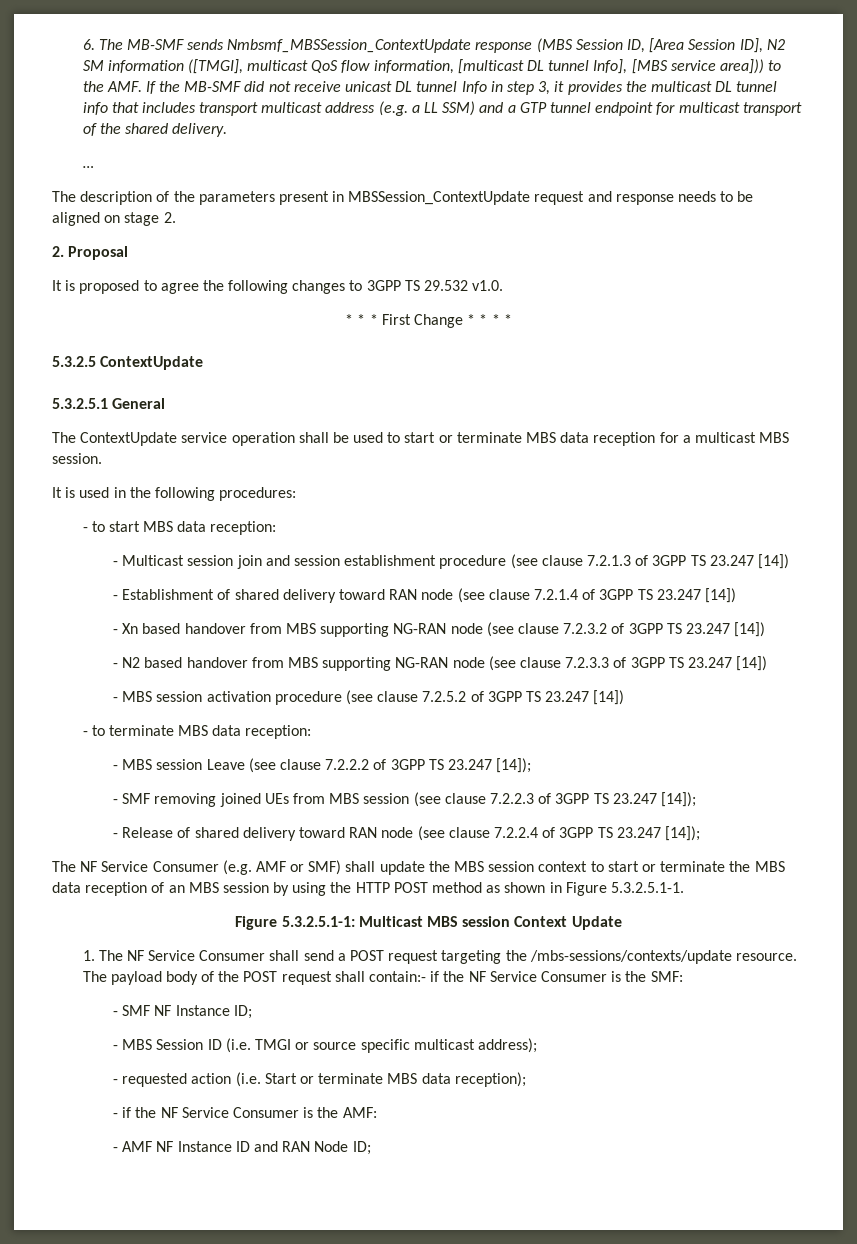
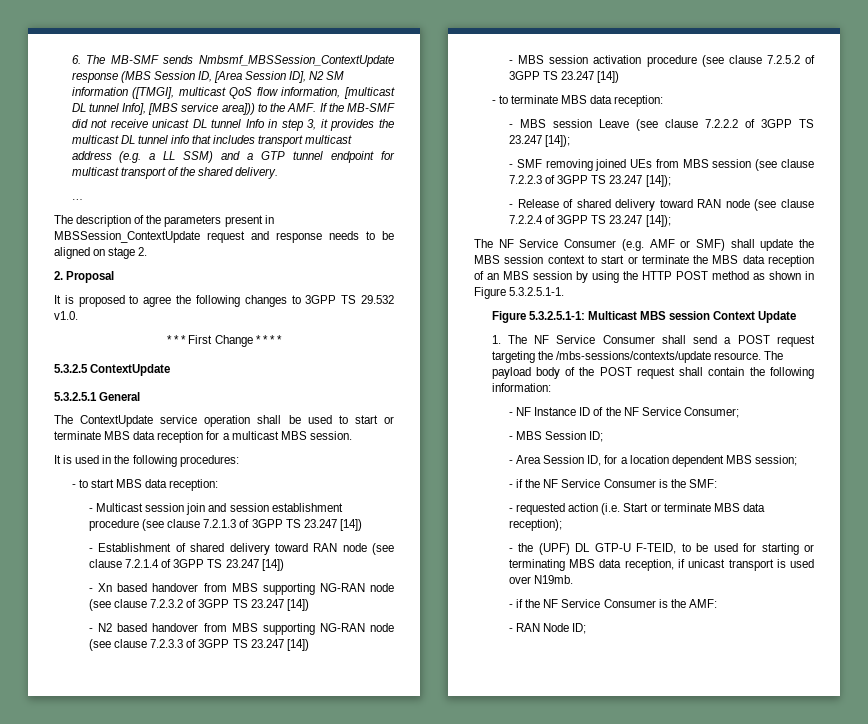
- The payload body of the POST request shall contain:- if the NF Service Consumer is the SMF:
+ The payload body of the POST request shall contain the following information:
+ - NF Instance ID of the NF Service Consumer;
+ - MBS Session ID;
+ - Area Session ID, for a location dependent MBS session;
+ - if the NF Service Consumer is the SMF:
- - SMF NF Instance ID;
- - MBS Session ID (i.e. TMGI or source specific multicast address);
+ - the (UPF) DL GTP-U F-TEID, to be used for starting or terminating MBS data reception, if unicast transport is used over N19mb.
- - AMF NF Instance ID and RAN Node ID;
+ - RAN Node ID;

